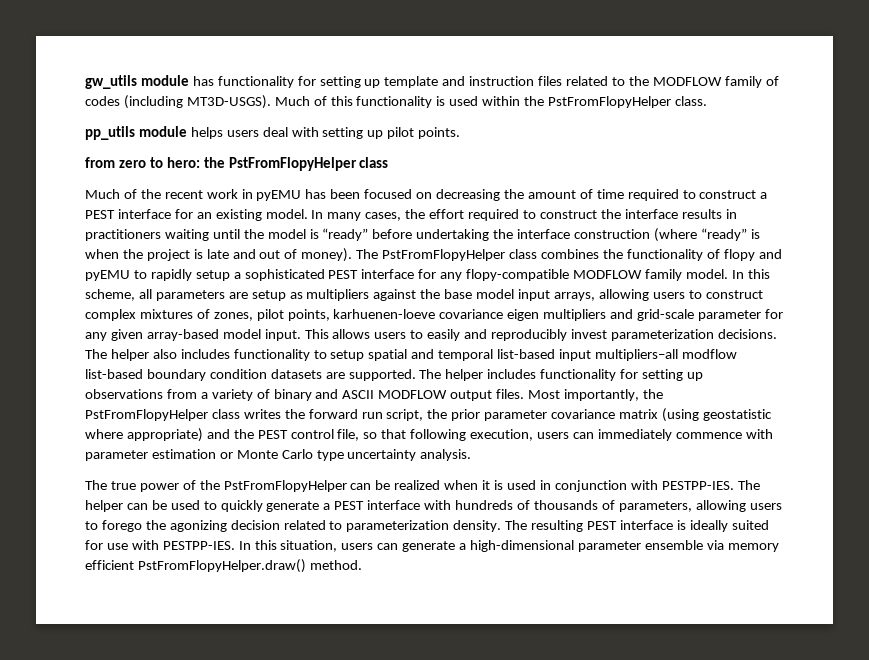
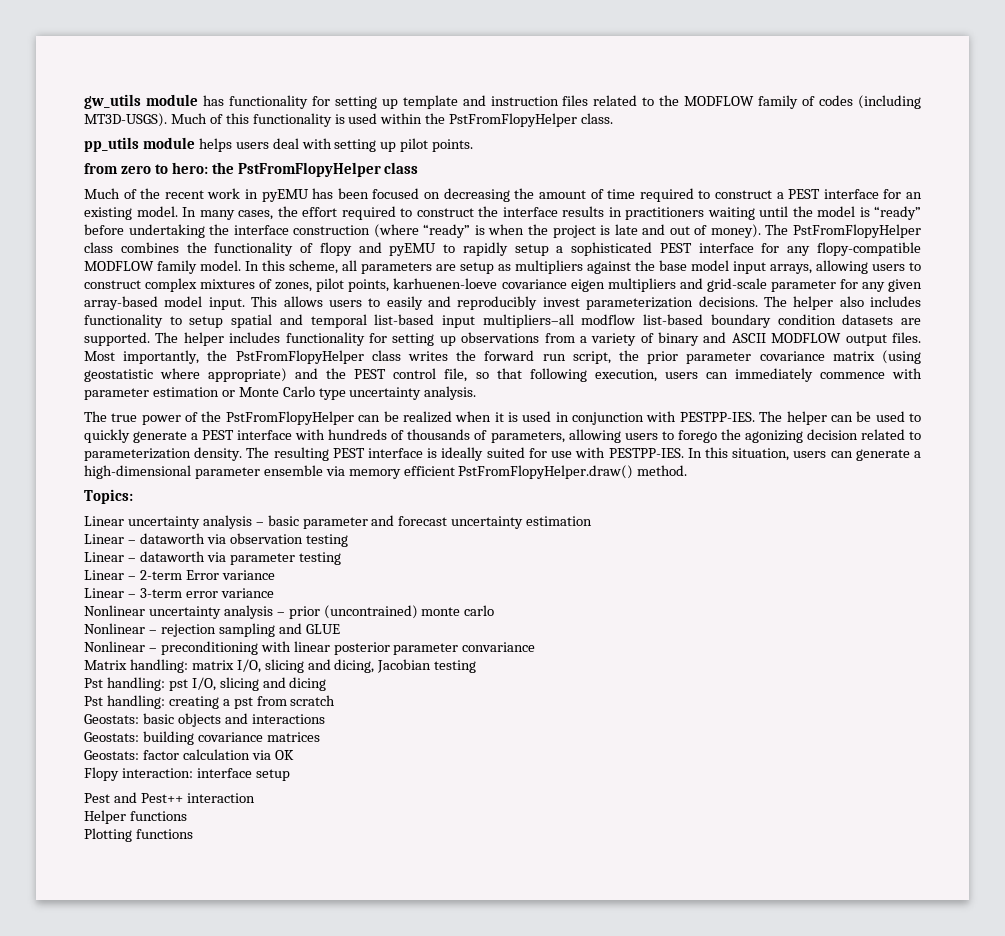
+ Topics:
+ Linear uncertainty analysis – basic parameter and forecast uncertainty estimation
+ Linear – dataworth via observation testing
+ Linear – dataworth via parameter testing
+ Linear – 2-term Error variance
+ Linear – 3-term error variance
+ Nonlinear uncertainty analysis – prior (uncontrained) monte carlo
+ Nonlinear – rejection sampling and GLUE
+ Nonlinear – preconditioning with linear posterior parameter convariance
+ Matrix handling: matrix I/O, slicing and dicing, Jacobian testing
+ Pst handling: pst I/O, slicing and dicing
+ Pst handling: creating a pst from scratch
+ Geostats: basic objects and interactions
+ Geostats: building covariance matrices
+ Geostats: factor calculation via OK
+ Flopy interaction: interface setup
+ Pest and Pest++ interaction
+ Helper functions
+ Plotting functions

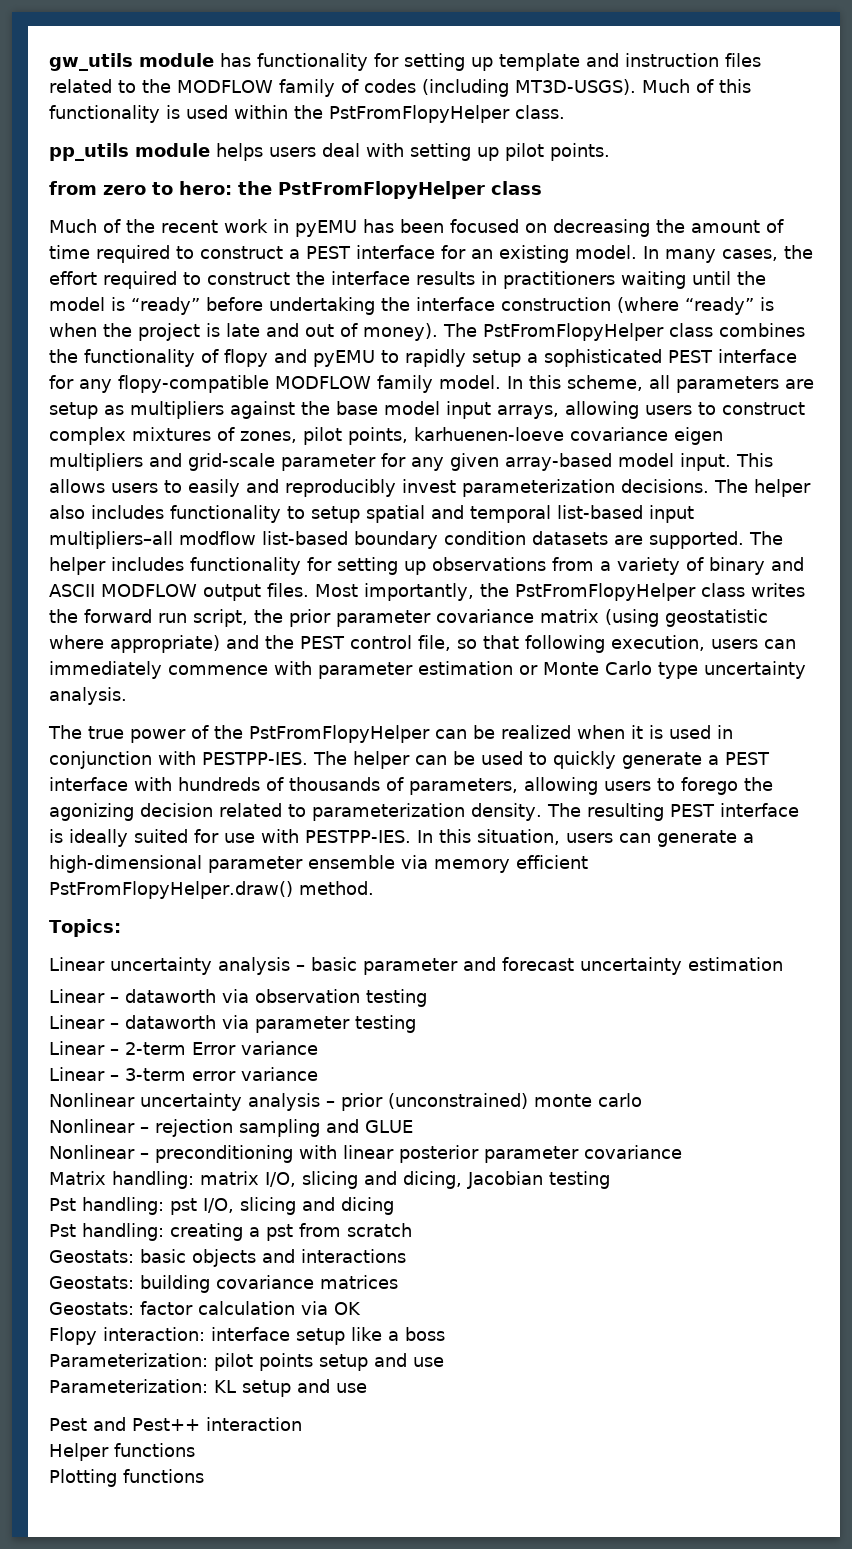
- Nonlinear uncertainty analysis – prior (uncontrained) monte carlo
+ Nonlinear uncertainty analysis – prior (unconstrained) monte carlo
- Nonlinear – preconditioning with linear posterior parameter convariance
+ Nonlinear – preconditioning with linear posterior parameter covariance
- Flopy interaction: interface setup
+ Flopy interaction: interface setup like a boss
+ Parameterization: pilot points setup and use
+ Parameterization: KL setup and use

